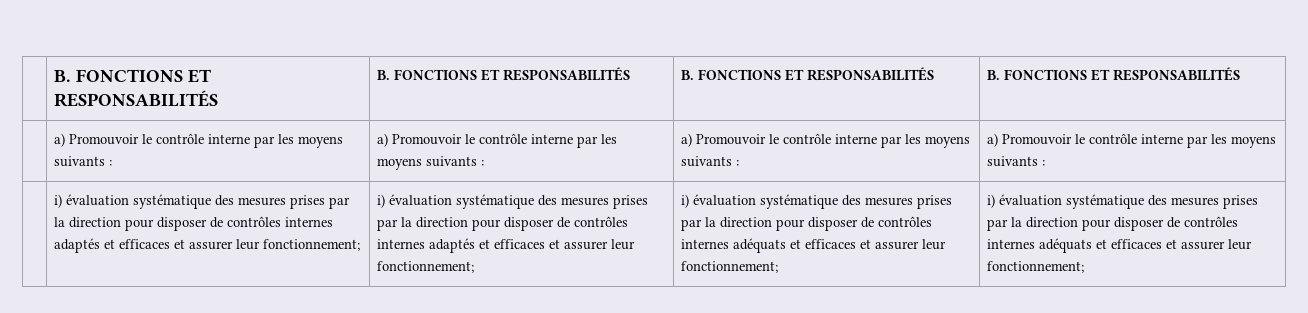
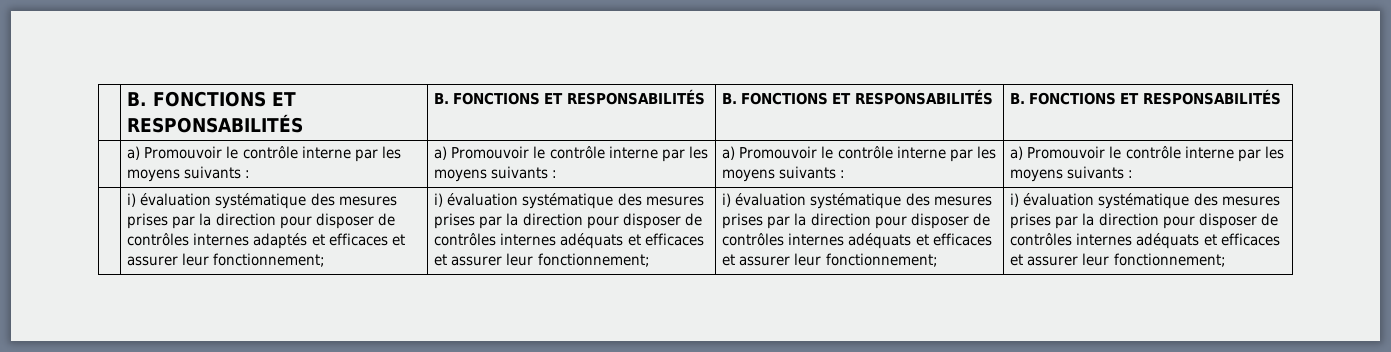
- i) évaluation systématique des mesures prises par la direction pour disposer de contrôles internes adaptés et efficaces et assurer leur fonctionnement; | i) évaluation systématique des mesures prises par la direction pour disposer de contrôles internes adaptés et efficaces et assurer leur fonctionnement;
+ i) évaluation systématique des mesures prises par la direction pour disposer de contrôles internes adaptés et efficaces et assurer leur fonctionnement; | i) évaluation systématique des mesures prises par la direction pour disposer de contrôles internes adéquats et efficaces et assurer leur fonctionnement;

